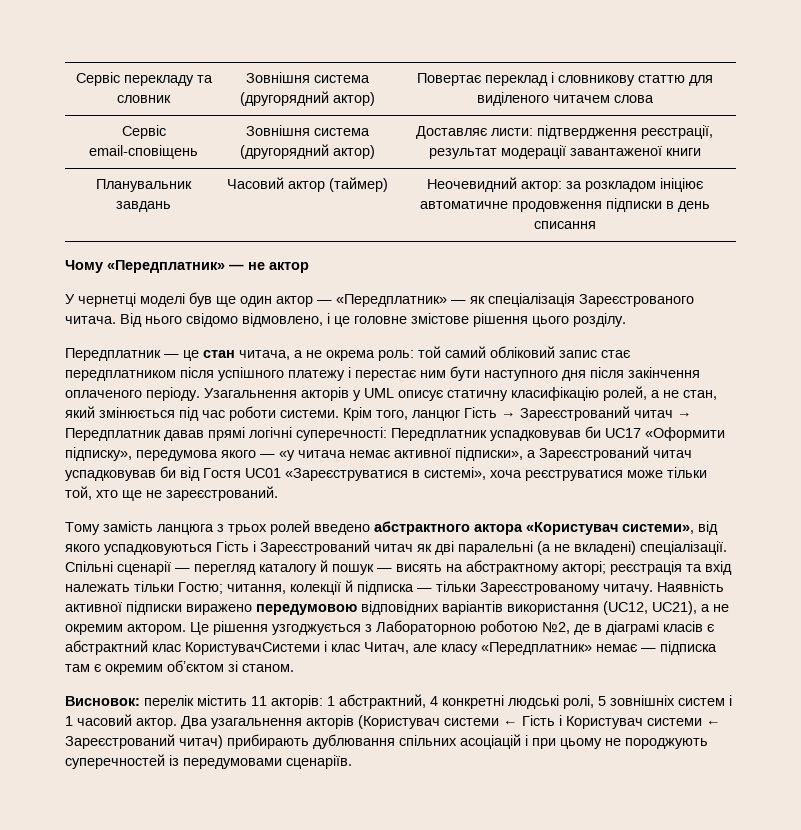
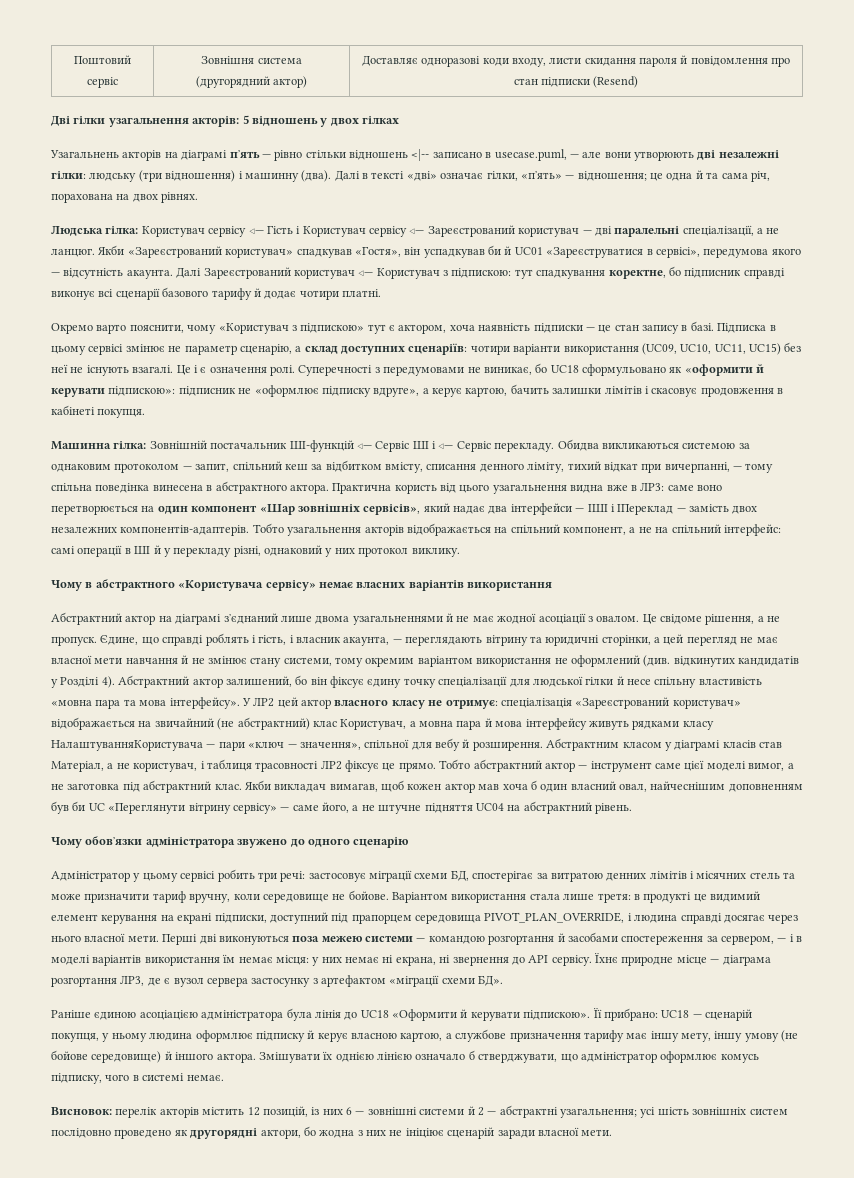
- Сервіс перекладу та словник | Зовнішня система (другорядний актор) | Повертає переклад і словникову статтю для виділеного читачем слова
- Сервіс email-сповіщень | Зовнішня система (другорядний актор) | Доставляє листи: підтвердження реєстрації, результат модерації завантаженої книги
- Планувальник завдань | Часовий актор (таймер) | Неочевидний актор: за розкладом ініціює автоматичне продовження підписки в день списання
- Чому «Передплатник» — не актор
- У чернетці моделі був ще один актор — «Передплатник» — як спеціалізація Зареєстрованого читача. Від нього свідомо відмовлено, і це головне змістове рішення цього розділу.
- Передплатник — це стан читача, а не окрема роль: той самий обліковий запис стає передплатником після успішного платежу і перестає ним бути наступного дня після закінчення оплаченого періоду. Узагальнення акторів у UML описує статичну класифікацію ролей, а не стан, який змінюється під час роботи системи. Крім того, ланцюг Гість → Зареєстрований читач → Передплатник давав прямі логічні суперечності: Передплатник успадковував би UC17 «Оформити підписку», передумова якого — «у читача немає активної підписки», а Зареєстрований читач успадковував би від Гостя UC01 «Зареєструватися в системі», хоча реєструватися може тільки той, хто ще не зареєстрований.
- Тому замість ланцюга з трьох ролей введено абстрактного актора «Користувач системи», від якого успадковуються Гість і Зареєстрований читач як дві паралельні (а не вкладені) спеціалізації. Спільні сценарії — перегляд каталогу й пошук — висять на абстрактному акторі; реєстрація та вхід належать тільки Гостю; читання, колекції й підписка — тільки Зареєстрованому читачу. Наявність активної підписки виражено передумовою відповідних варіантів використання (UC12, UC21), а не окремим актором. Це рішення узгоджується з Лабораторною роботою №2, де в діаграмі класів є абстрактний клас КористувачСистеми і клас Читач, але класу «Передплатник» немає — підписка там є окремим обʼєктом зі станом.
- Висновок: перелік містить 11 акторів: 1 абстрактний, 4 конкретні людські ролі, 5 зовнішніх систем і 1 часовий актор. Два узагальнення акторів (Користувач системи ← Гість і Користувач системи ← Зареєстрований читач) прибирають дублювання спільних асоціацій і при цьому не породжують суперечностей із передумовами сценаріїв.
+ Поштовий сервіс | Зовнішня система (другорядний актор) | Доставляє одноразові коди входу, листи скидання пароля й повідомлення про стан підписки (Resend)
+ Дві гілки узагальнення акторів: 5 відношень у двох гілках
+ Узагальнень акторів на діаграмі пʼять — рівно стільки відношень <|-- записано в usecase.puml, — але вони утворюють дві незалежні гілки: людську (три відношення) і машинну (два). Далі в тексті «дві» означає гілки, «пʼять» — відношення; це одна й та сама річ, порахована на двох рівнях.
+ Людська гілка: Користувач сервісу ◁— Гість і Користувач сервісу ◁— Зареєстрований користувач — дві паралельні спеціалізації, а не ланцюг. Якби «Зареєстрований користувач» спадкував «Гостя», він успадкував би й UC01 «Зареєструватися в сервісі», передумова якого — відсутність акаунта. Далі Зареєстрований користувач ◁— Користувач з підпискою: тут спадкування коректне, бо підписник справді виконує всі сценарії базового тарифу й додає чотири платні.
+ Окремо варто пояснити, чому «Користувач з підпискою» тут є актором, хоча наявність підписки — це стан запису в базі. Підписка в цьому сервісі змінює не параметр сценарію, а склад доступних сценаріїв: чотири варіанти використання (UC09, UC10, UC11, UC15) без неї не існують взагалі. Це і є означення ролі. Суперечності з передумовами не виникає, бо UC18 сформульовано як «оформити й керувати підпискою»: підписник не «оформлює підписку вдруге», а керує картою, бачить залишки лімітів і скасовує продовження в кабінеті покупця.
+ Машинна гілка: Зовнішній постачальник ШІ-функцій ◁— Сервіс ШІ і ◁— Сервіс перекладу. Обидва викликаються системою за однаковим протоколом — запит, спільний кеш за відбитком вмісту, списання денного ліміту, тихий відкат при вичерпанні, — тому спільна поведінка винесена в абстрактного актора. Практична користь від цього узагальнення видна вже в ЛР3: саме воно перетворюється на один компонент «Шар зовнішніх сервісів», який надає два інтерфейси — IШІ і IПереклад — замість двох незалежних компонентів-адаптерів. Тобто узагальнення акторів відображається на спільний компонент, а не на спільний інтерфейс: самі операції в ШІ й у перекладу різні, однаковий у них протокол виклику.
+ Чому в абстрактного «Користувача сервісу» немає власних варіантів використання
+ Абстрактний актор на діаграмі зʼєднаний лише двома узагальненнями й не має жодної асоціації з овалом. Це свідоме рішення, а не пропуск. Єдине, що справді роблять і гість, і власник акаунта, — переглядають вітрину та юридичні сторінки, а цей перегляд не має власної мети навчання й не змінює стану системи, тому окремим варіантом використання не оформлений (див. відкинутих кандидатів у Розділі 4). Абстрактний актор залишений, бо він фіксує єдину точку спеціалізації для людської гілки й несе спільну властивість «мовна пара та мова інтерфейсу». У ЛР2 цей актор власного класу не отримує: спеціалізація «Зареєстрований користувач» відображається на звичайний (не абстрактний) клас Користувач, а мовна пара й мова інтерфейсу живуть рядками класу НалаштуванняКористувача — пари «ключ — значення», спільної для вебу й розширення. Абстрактним класом у діаграмі класів став Матеріал, а не користувач, і таблиця трасовності ЛР2 фіксує це прямо. Тобто абстрактний актор — інструмент саме цієї моделі вимог, а не заготовка під абстрактний клас. Якби викладач вимагав, щоб кожен актор мав хоча б один власний овал, найчеснішим доповненням був би UC «Переглянути вітрину сервісу» — саме його, а не штучне підняття UC04 на абстрактний рівень.
+ Чому обовʼязки адміністратора звужено до одного сценарію
+ Адміністратор у цьому сервісі робить три речі: застосовує міграції схеми БД, спостерігає за витратою денних лімітів і місячних стель та може призначити тариф вручну, коли середовище не бойове. Варіантом використання стала лише третя: в продукті це видимий елемент керування на екрані підписки, доступний під прапорцем середовища PIVOT_PLAN_OVERRIDE, і людина справді досягає через нього власної мети. Перші дві виконуються поза межею системи — командою розгортання й засобами спостереження за сервером, — і в моделі варіантів використання їм немає місця: у них немає ні екрана, ні звернення до API сервісу. Їхнє природне місце — діаграма розгортання ЛР3, де є вузол сервера застосунку з артефактом «міграції схеми БД».
+ Раніше єдиною асоціацією адміністратора була лінія до UC18 «Оформити й керувати підпискою». Її прибрано: UC18 — сценарій покупця, у ньому людина оформлює підписку й керує власною картою, а службове призначення тарифу має іншу мету, іншу умову (не бойове середовище) й іншого актора. Змішувати їх однією лінією означало б стверджувати, що адміністратор оформлює комусь підписку, чого в системі немає.
+ Висновок: перелік акторів містить 12 позицій, із них 6 — зовнішні системи й 2 — абстрактні узагальнення; усі шість зовнішніх систем послідовно проведено як другорядні актори, бо жодна з них не ініціює сценарій заради власної мети.

